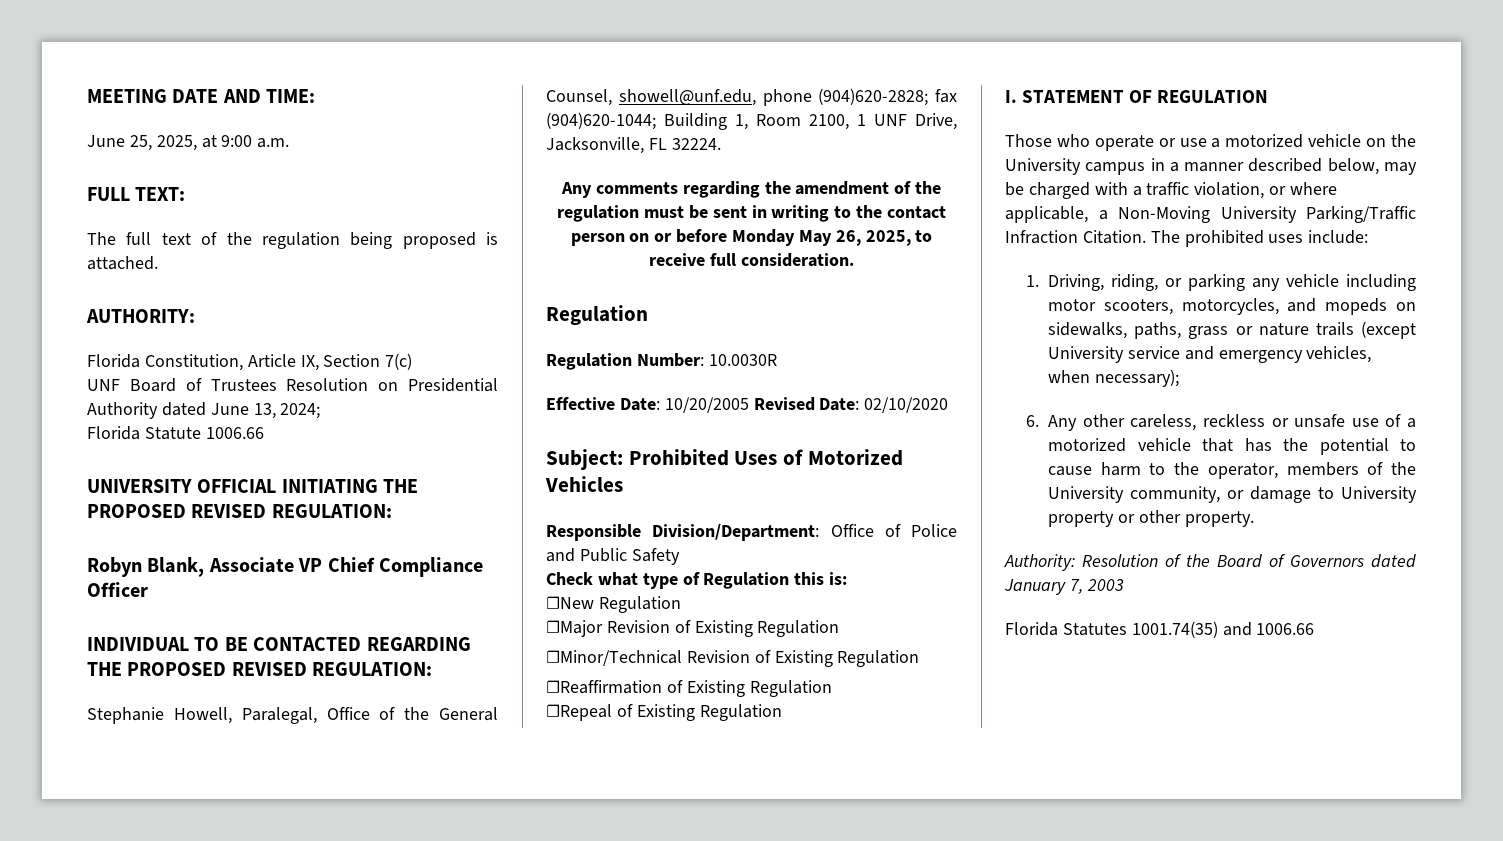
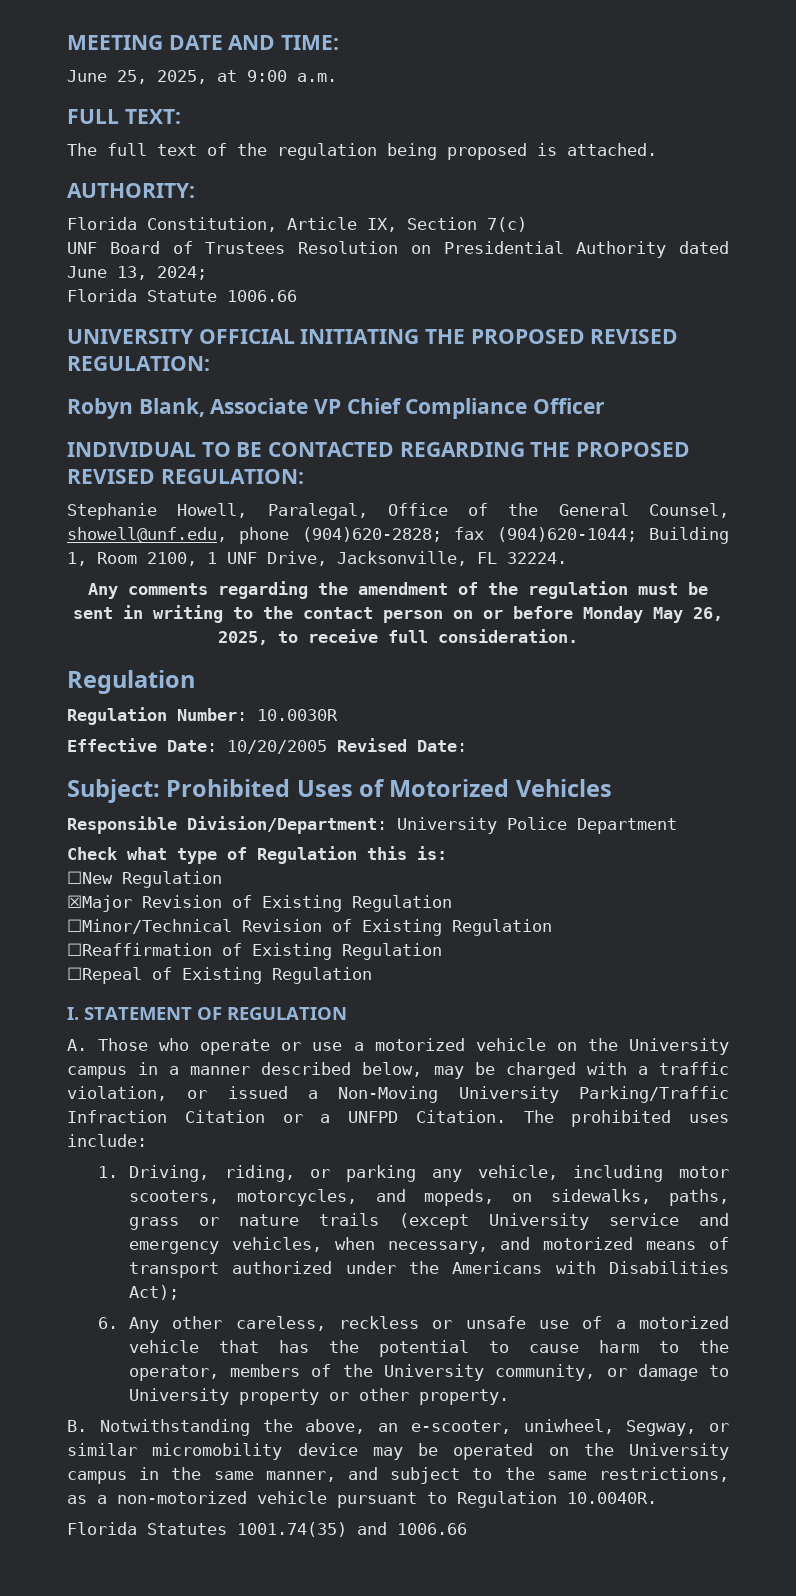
- Effective Date: 10/20/2005 Revised Date: 02/10/2020
+ Effective Date: 10/20/2005 Revised Date:
- Responsible Division/Department: Office of Police and Public Safety
+ Responsible Division/Department: University Police Department
- ☐Major Revision of Existing Regulation
+ ☒Major Revision of Existing Regulation
- Those who operate or use a motorized vehicle on the University campus in a manner described below, may be charged with a traffic violation, or where applicable, a Non-Moving University Parking/Traffic Infraction Citation.
+ A. Those who operate or use a motorized vehicle on the University campus in a manner described below, may be charged with a traffic violation, or issued a Non-Moving University Parking/Traffic Infraction Citation or a UNFPD Citation.
- 1. Driving, riding, or parking any vehicle including motor scooters, motorcycles, and mopeds on sidewalks, paths, grass or nature trails (except University service and emergency vehicles, when necessary);
+ 1. Driving, riding, or parking any vehicle, including motor scooters, motorcycles, and mopeds, on sidewalks, paths, grass or nature trails (except University service and emergency vehicles, when necessary, and motorized means of transport authorized under the Americans with Disabilities Act);
- Authority: Resolution of the Board of Governors dated January 7, 2003
+ B. Notwithstanding the above, an e-scooter, uniwheel, Segway, or similar micromobility device may be operated on the University campus in the same manner, and subject to the same restrictions, as a non-motorized vehicle pursuant to Regulation 10.0040R.

